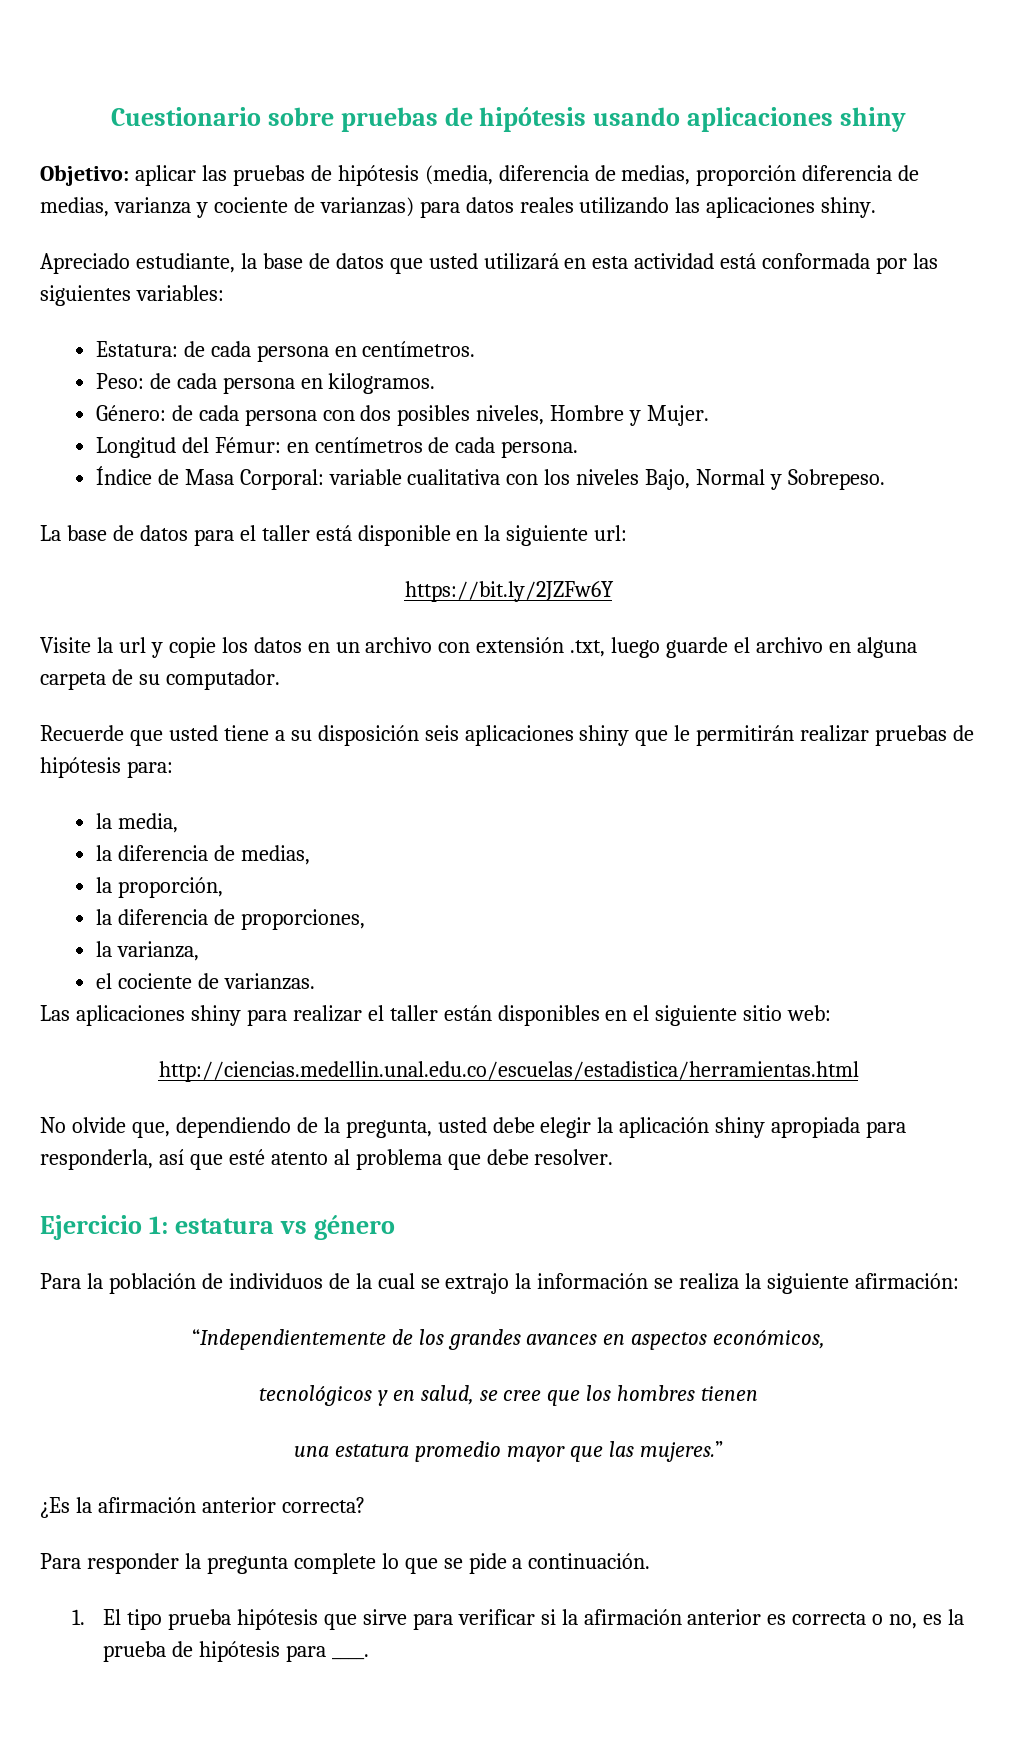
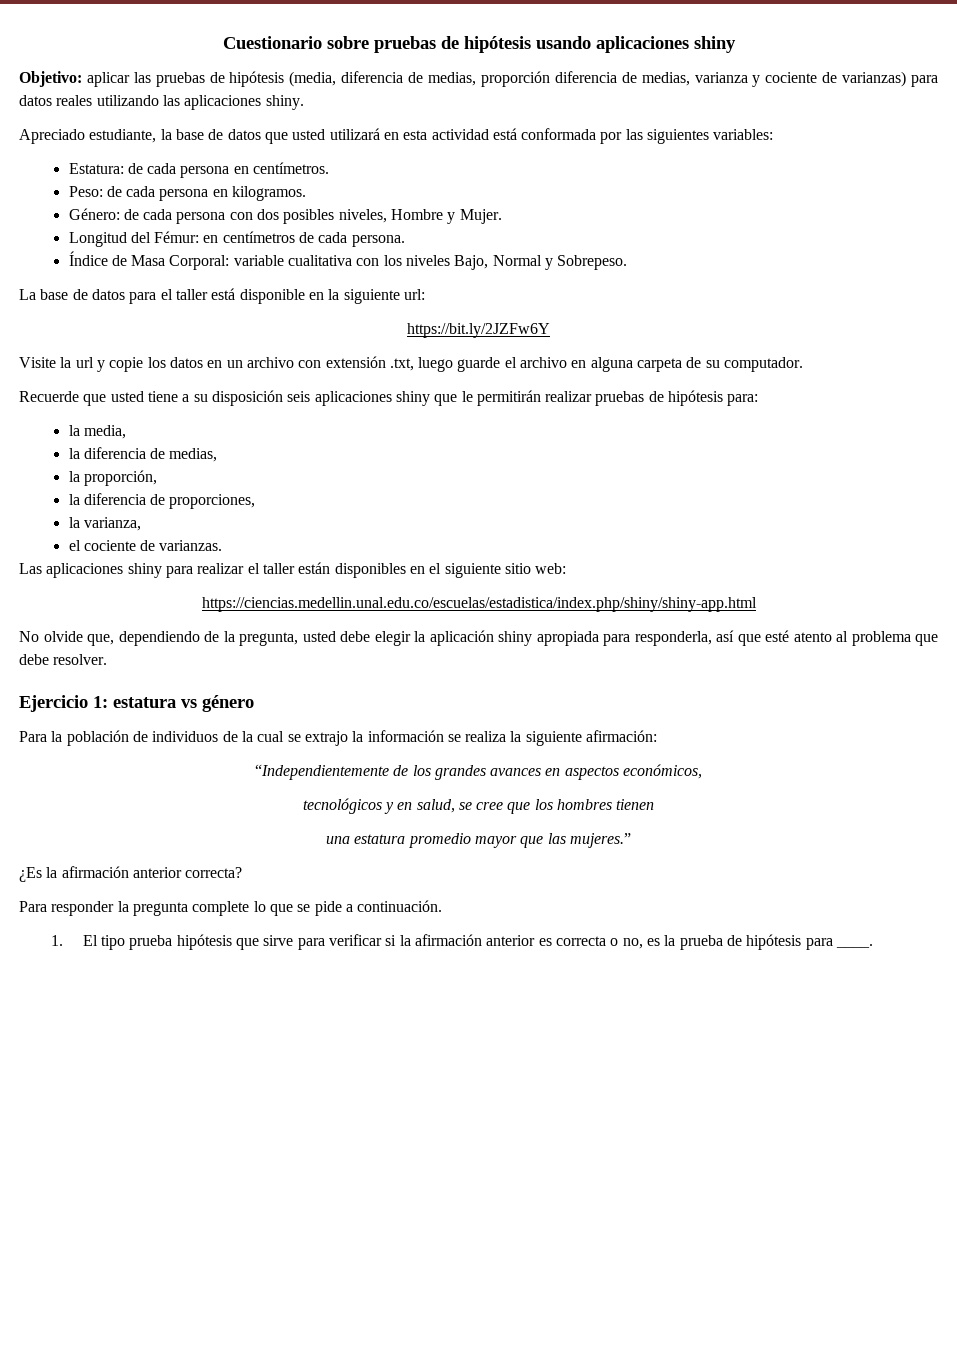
- http://ciencias.medellin.unal.edu.co/escuelas/estadistica/herramientas.html
+ https://ciencias.medellin.unal.edu.co/escuelas/estadistica/index.php/shiny/shiny-app.html

